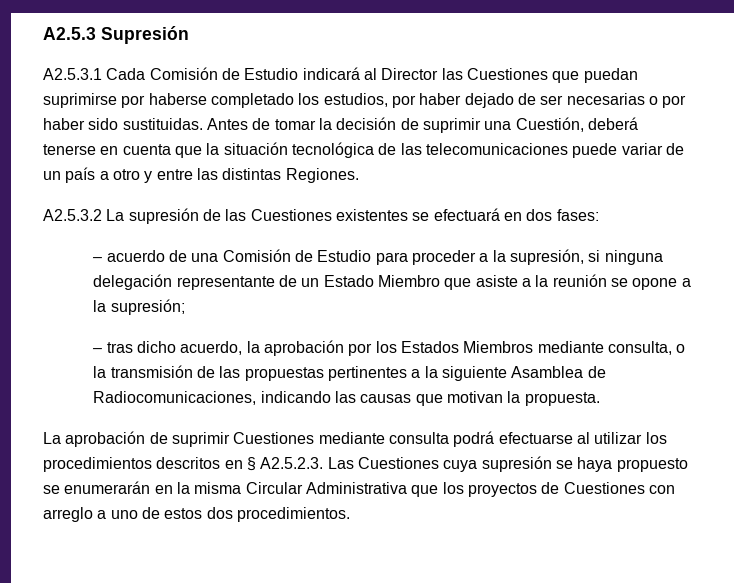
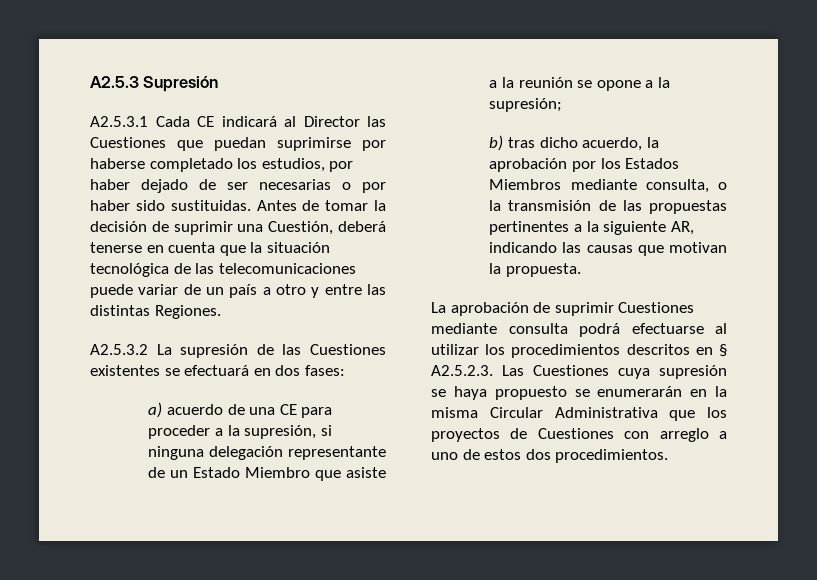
- A2.5.3.1 Cada Comisión de Estudio indicará al Director las Cuestiones que puedan suprimirse por haberse completado los estudios, por haber dejado de ser necesarias o por haber sido sustituidas.
+ A2.5.3.1 Cada CE indicará al Director las Cuestiones que puedan suprimirse por haberse completado los estudios, por haber dejado de ser necesarias o por haber sido sustituidas.
- – acuerdo de una Comisión de Estudio para proceder a la supresión, si ninguna delegación representante de un Estado Miembro que asiste a la reunión se opone a la supresión;
+ a) acuerdo de una CE para proceder a la supresión, si ninguna delegación representante de un Estado Miembro que asiste a la reunión se opone a la supresión;
- – tras dicho acuerdo, la aprobación por los Estados Miembros mediante consulta, o la transmisión de las propuestas pertinentes a la siguiente Asamblea de Radiocomunicaciones, indicando las causas que motivan la propuesta.
+ b) tras dicho acuerdo, la aprobación por los Estados Miembros mediante consulta, o la transmisión de las propuestas pertinentes a la siguiente AR, indicando las causas que motivan la propuesta.

